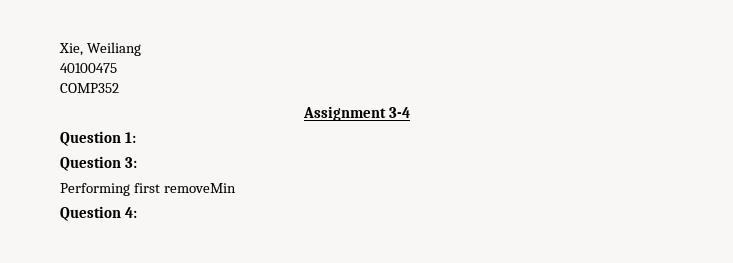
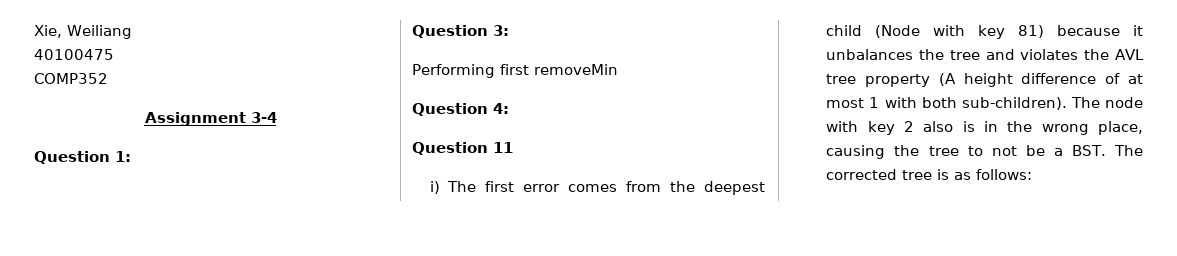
+ Question 11
+ i) The first error comes from the deepest child (Node with key 81) because it unbalances the tree and violates the AVL tree property (A height difference of at most 1 with both sub-children). The node with key 2 also is in the wrong place, causing the tree to not be a BST. The corrected tree is as follows:

